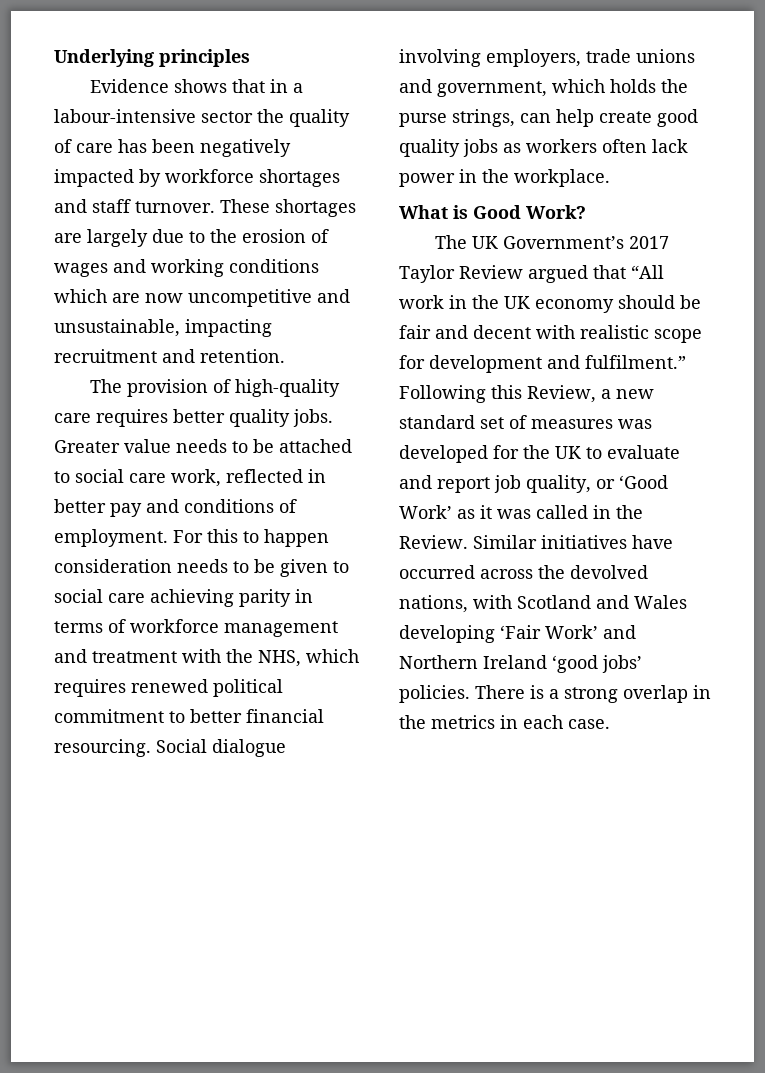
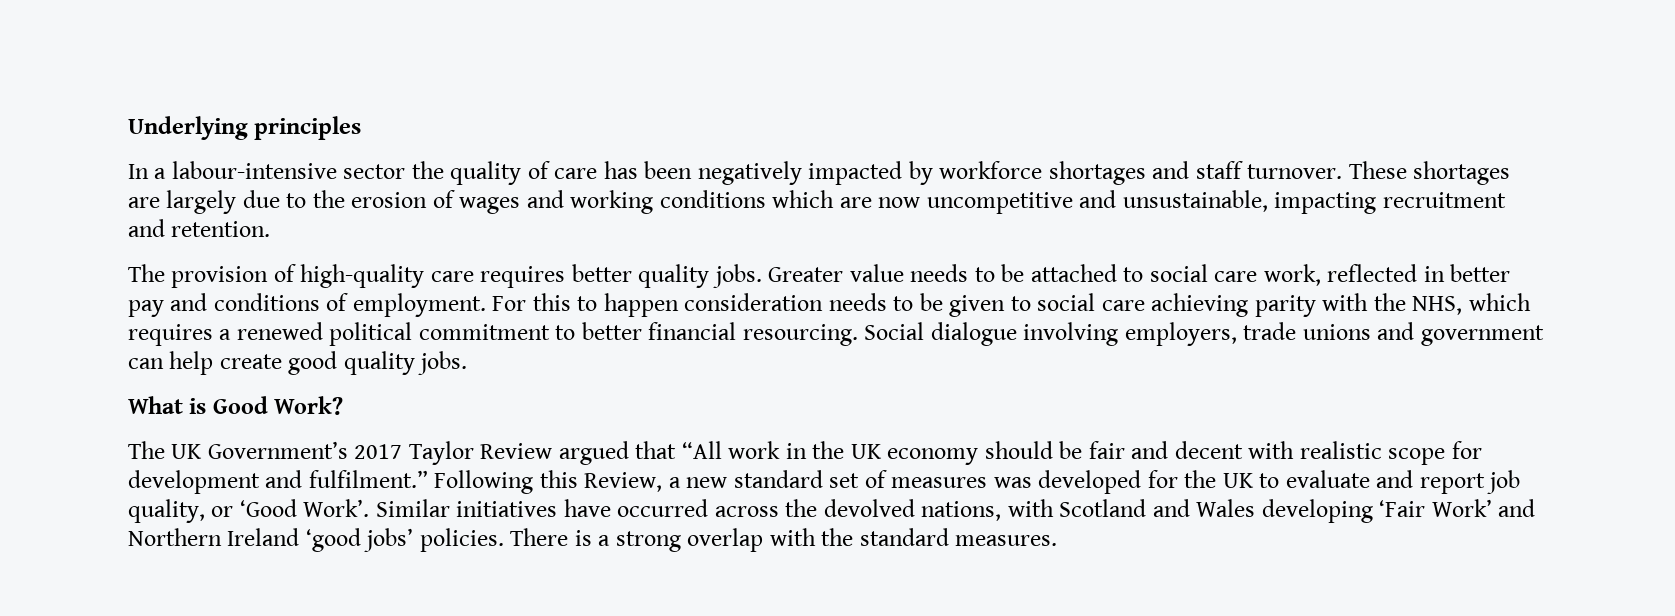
- Evidence shows that in a labour-intensive sector the quality of care has been negatively impacted by workforce shortages and staff turnover.
+ In a labour-intensive sector the quality of care has been negatively impacted by workforce shortages and staff turnover.
- For this to happen consideration needs to be given to social care achieving parity in terms of workforce management and treatment with the NHS, which requires renewed political commitment to better financial resourcing.
+ For this to happen consideration needs to be given to social care achieving parity with the NHS, which requires a renewed political commitment to better financial resourcing.
- Social dialogue involving employers, trade unions and government, which holds the purse strings, can help create good quality jobs as workers often lack power in the workplace.
+ Social dialogue involving employers, trade unions and government can help create good quality jobs.
- Following this Review, a new standard set of measures was developed for the UK to evaluate and report job quality, or ‘Good Work’ as it was called in the Review.
+ Following this Review, a new standard set of measures was developed for the UK to evaluate and report job quality, or ‘Good Work’.
- There is a strong overlap in the metrics in each case.
+ There is a strong overlap with the standard measures.

